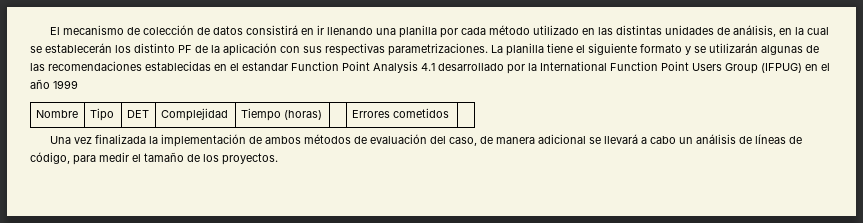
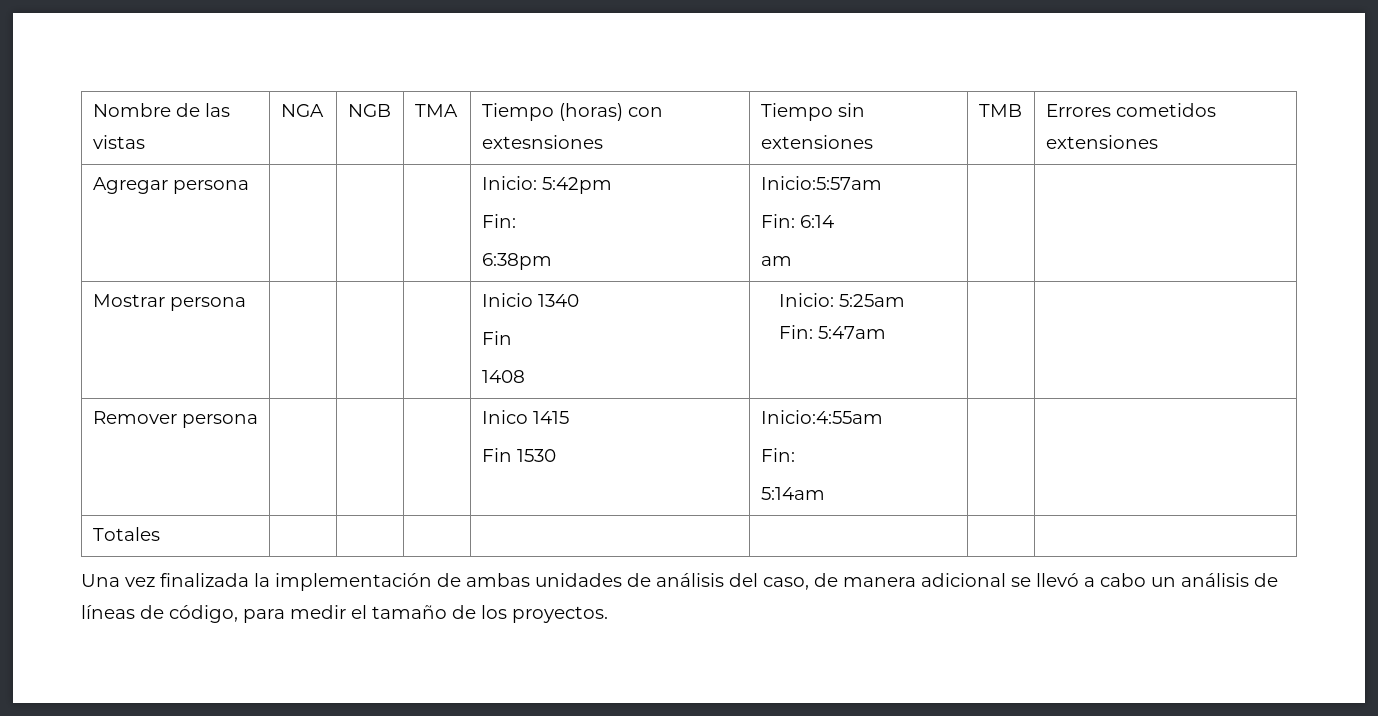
- El mecanismo de colección de datos consistirá en ir llenando una planilla por cada método utilizado en las distintas unidades de análisis, en la cual se establecerán los distinto PF de la aplicación con sus respectivas parametrizaciones. La planilla tiene el siguiente formato y se utilizarán algunas de las recomendaciones establecidas en el estandar Function Point Analysis 4.1 desarrollado por la International Function Point Users Group (IFPUG) en el año 1999
- Nombre | Tipo | DET | Complejidad | Tiempo (horas) | | Errores cometidos |
+ Nombre de las vistas | NGA | NGB | TMA | Tiempo (horas) con extesnsiones | Tiempo sin extensiones | TMB | Errores cometidos extensiones
+ Agregar persona | | | | Inicio: 5:42pm
+ Fin:
+ 6:38pm | Inicio:5:57am
+ Fin: 6:14
+ am | |
+ Mostrar persona | | | | Inicio 1340
+ Fin
+ 1408 | Inicio: 5:25am
+ Fin: 5:47am | |
+ Remover persona | | | | Inico 1415
+ Fin 1530 | Inicio:4:55am
+ Fin:
+ 5:14am | |
+ Totales | | | | | | |
- Una vez finalizada la implementación de ambos métodos de evaluación del caso, de manera adicional se llevará a cabo un análisis de líneas de código, para medir el tamaño de los proyectos.
+ Una vez finalizada la implementación de ambas unidades de análisis del caso, de manera adicional se llevó a cabo un análisis de líneas de código, para medir el tamaño de los proyectos.

